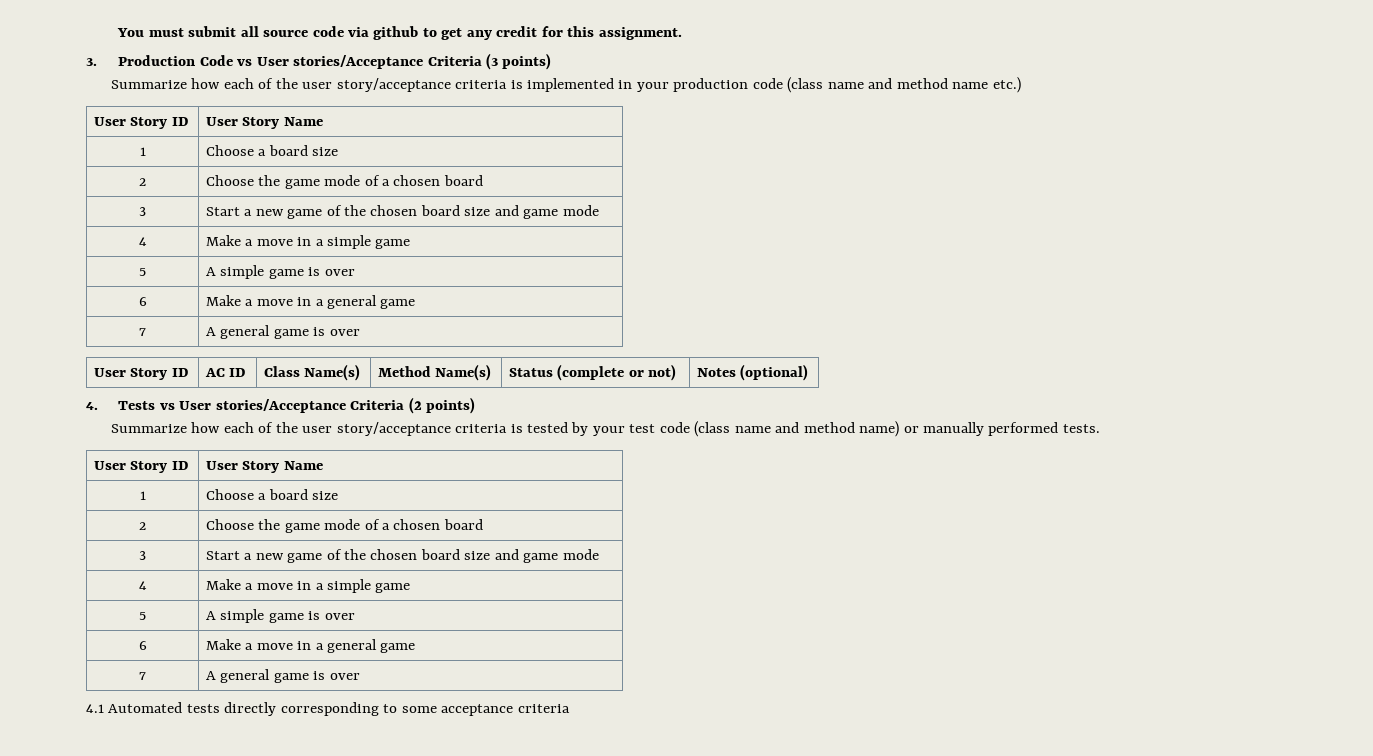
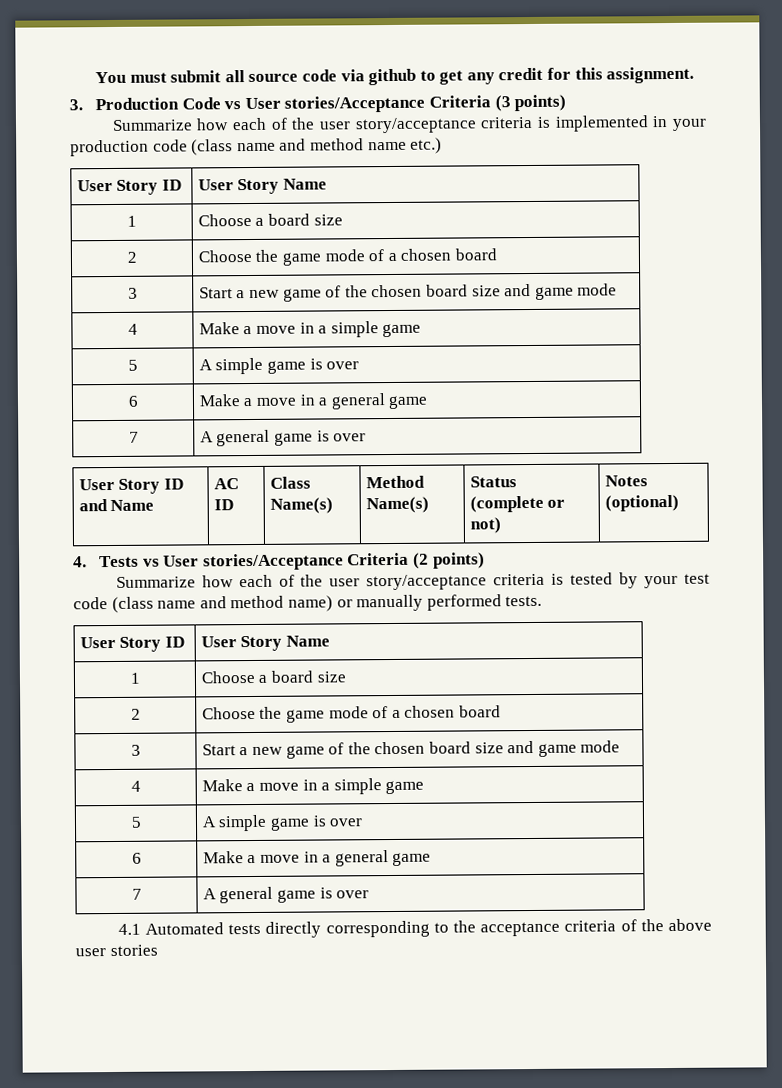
- User Story ID | AC ID | Class Name(s) | Method Name(s) | Status (complete or not) | Notes (optional)
+ User Story ID and Name | AC ID | Class Name(s) | Method Name(s) | Status (complete or not) | Notes (optional)
- 4.1 Automated tests directly corresponding to some acceptance criteria
+ 4.1 Automated tests directly corresponding to the acceptance criteria of the above user stories

